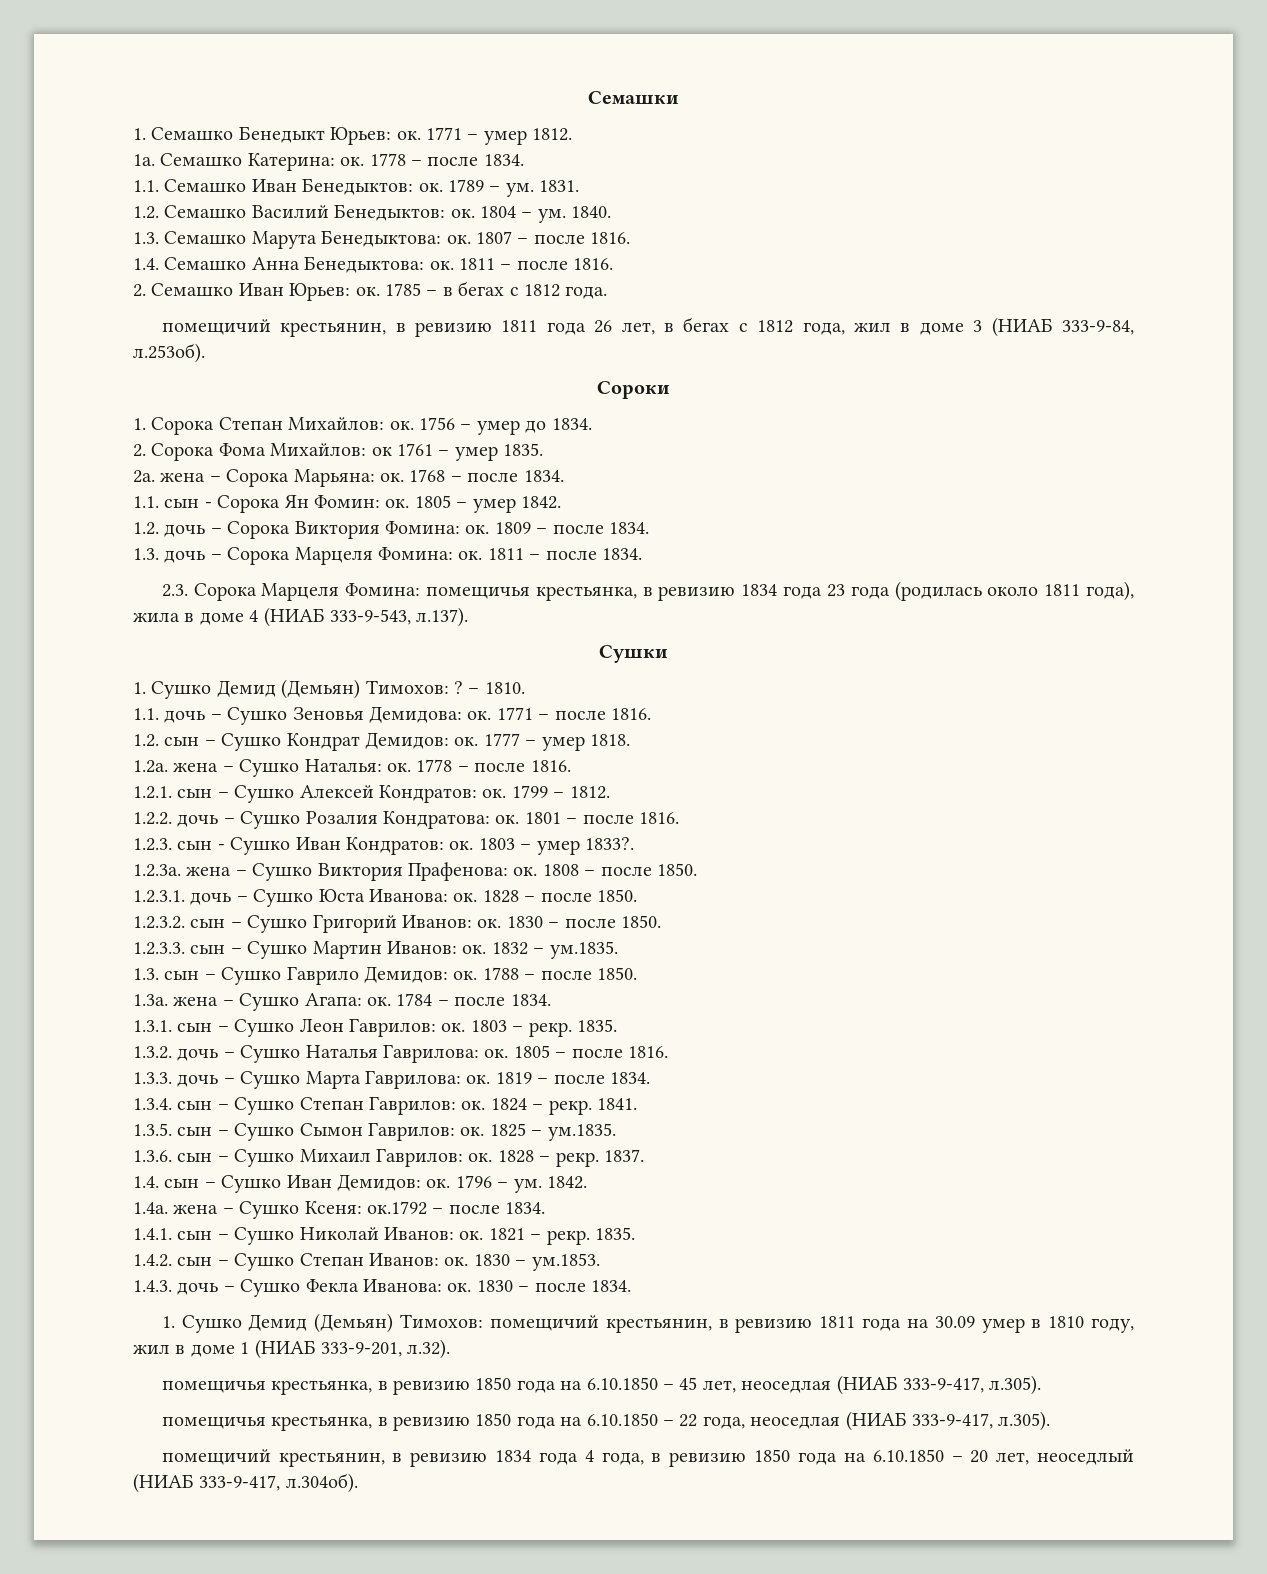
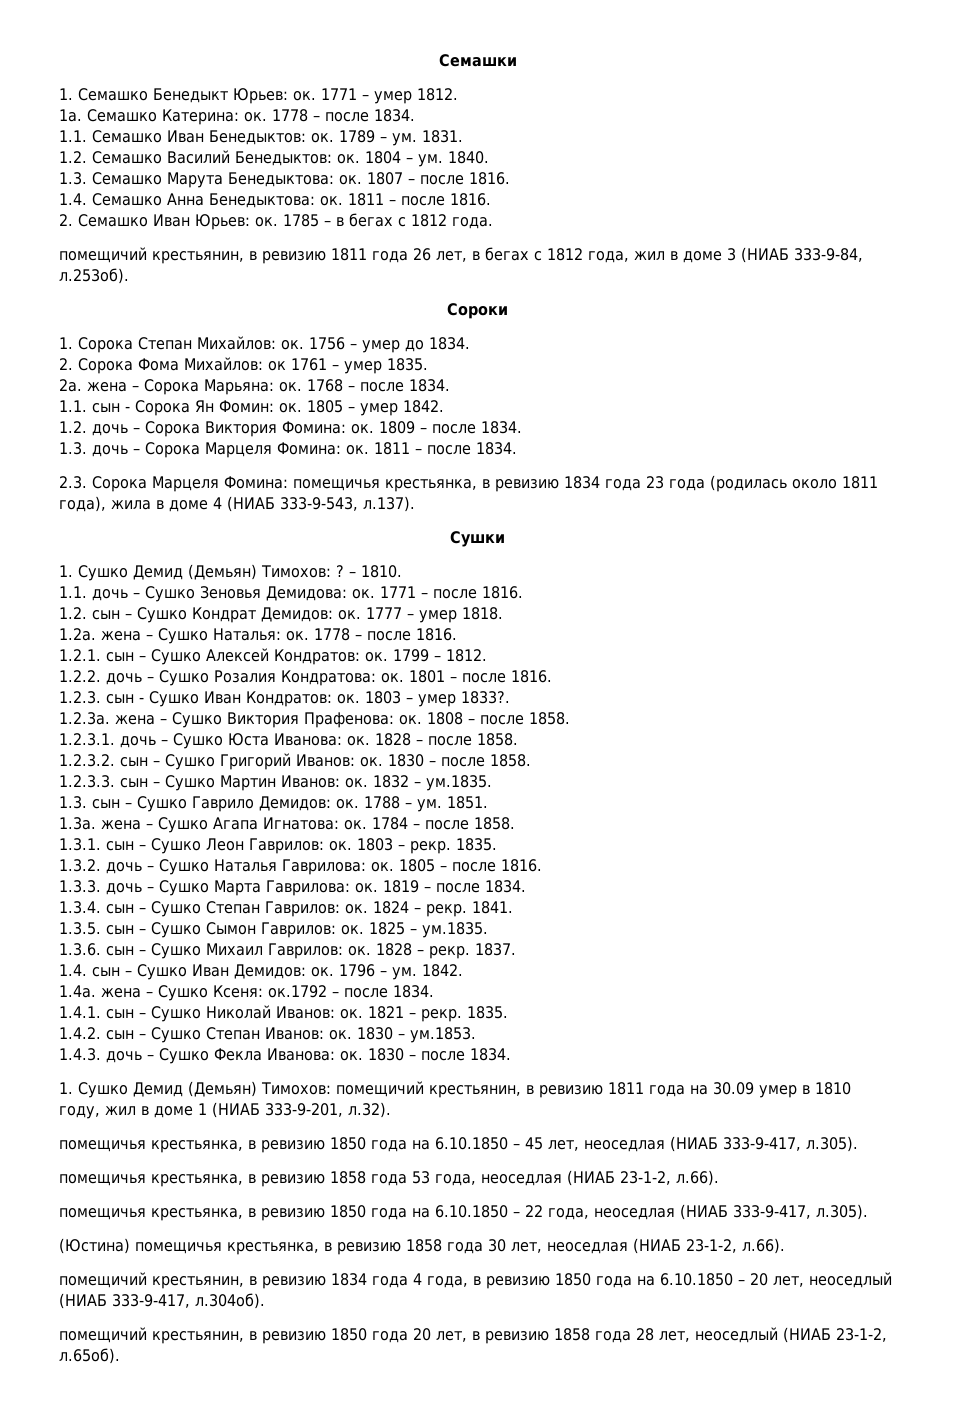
- 1808 – после 1850.
+ 1808 – после 1858.
- 1828 – после 1850.
+ 1828 – после 1858.
- 1830 – после 1850.
+ 1830 – после 1858.
- 1788 – после 1850.
+ 1788 – ум. 1851.
- 1.3а. жена – Сушко Агапа: ок.
+ 1.3а. жена – Сушко Агапа Игнатова: ок.
- 1784 – после 1834.
+ 1784 – после 1858.
+ помещичья крестьянка, в ревизию 1858 года 53 года, неоседлая (НИАБ 23-1-2, л.66).
+ (Юстина) помещичья крестьянка, в ревизию 1858 года 30 лет, неоседлая (НИАБ 23-1-2, л.66).
+ помещичий крестьянин, в ревизию 1850 года 20 лет, в ревизию 1858 года 28 лет, неоседлый (НИАБ 23-1-2, л.65об).

